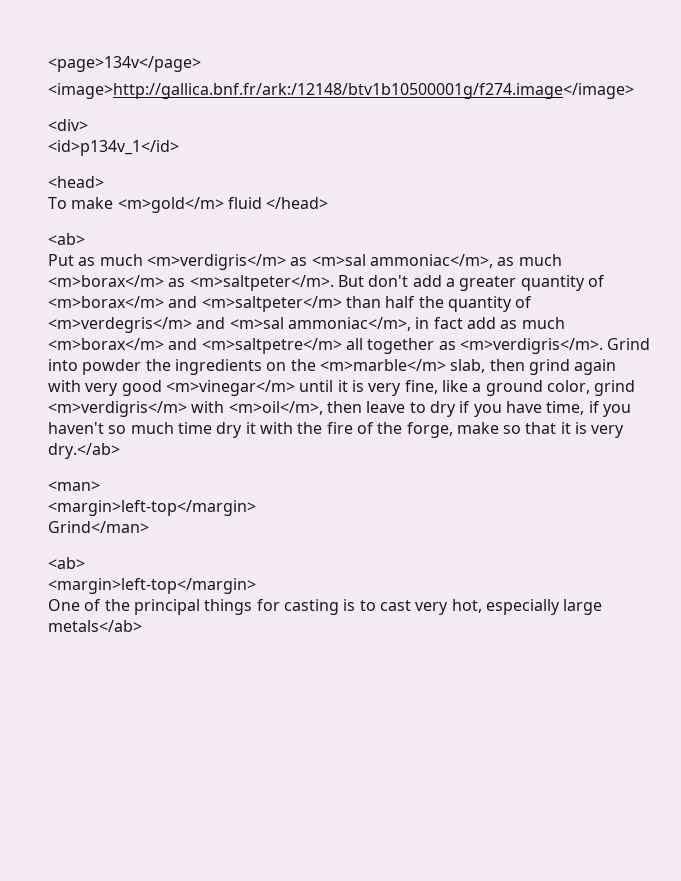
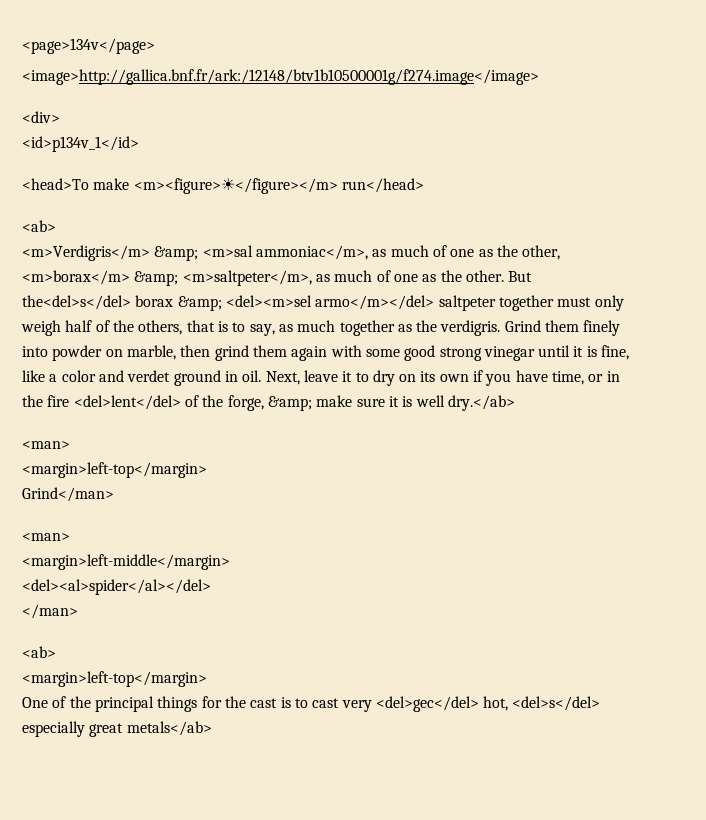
- <head>
- To make <m>gold</m> fluid </head>
+ <head>To make <m><figure>☀</figure></m> run</head>
  <ab>
- Put as much <m>verdigris</m> as <m>sal ammoniac</m>, as much <m>borax</m> as <m>saltpeter</m>. But don't add a greater quantity of <m>borax</m> and <m>saltpeter</m> than half the quantity of <m>verdegris</m> and <m>sal ammoniac</m>, in fact add as much <m>borax</m> and <m>saltpetre</m> all together as <m>verdigris</m>. Grind into powder the ingredients on the <m>marble</m> slab, then grind again with very good <m>vinegar</m> until it is very fine, like a ground color, grind <m>verdigris</m> with <m>oil</m>, then leave to dry if you have time, if you haven't so much time dry it with the fire of the forge, make so that it is very dry.</ab>
+ <m>Verdigris</m> &amp; <m>sal ammoniac</m>, as much of one as the other, <m>borax</m> &amp; <m>saltpeter</m>, as much of one as the other. But the<del>s</del> borax &amp; <del><m>sel armo</m></del> saltpeter together must only weigh half of the others, that is to say, as much together as the verdigris. Grind them finely into powder on marble, then grind them again with some good strong vinegar until it is fine, like a color and verdet ground in oil. Next, leave it to dry on its own if you have time, or in the fire <del>lent</del> of the forge, &amp; make sure it is well dry.</ab>
  Grind</man>
+ <man>
+ <margin>left-middle</margin>
+ <del><al>spider</al></del>
+ </man>
- One of the principal things for casting is to cast very hot, especially large metals</ab>
+ One of the principal things for the cast is to cast very <del>gec</del> hot, <del>s</del> especially great metals</ab>

